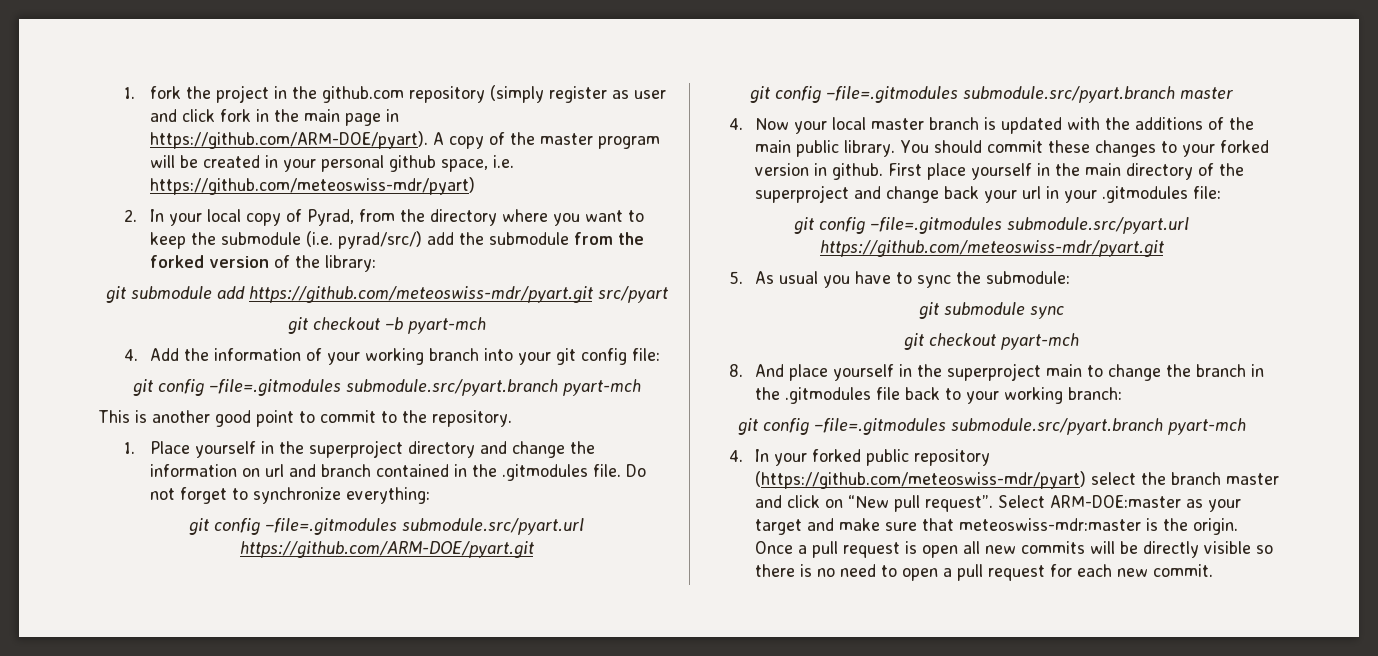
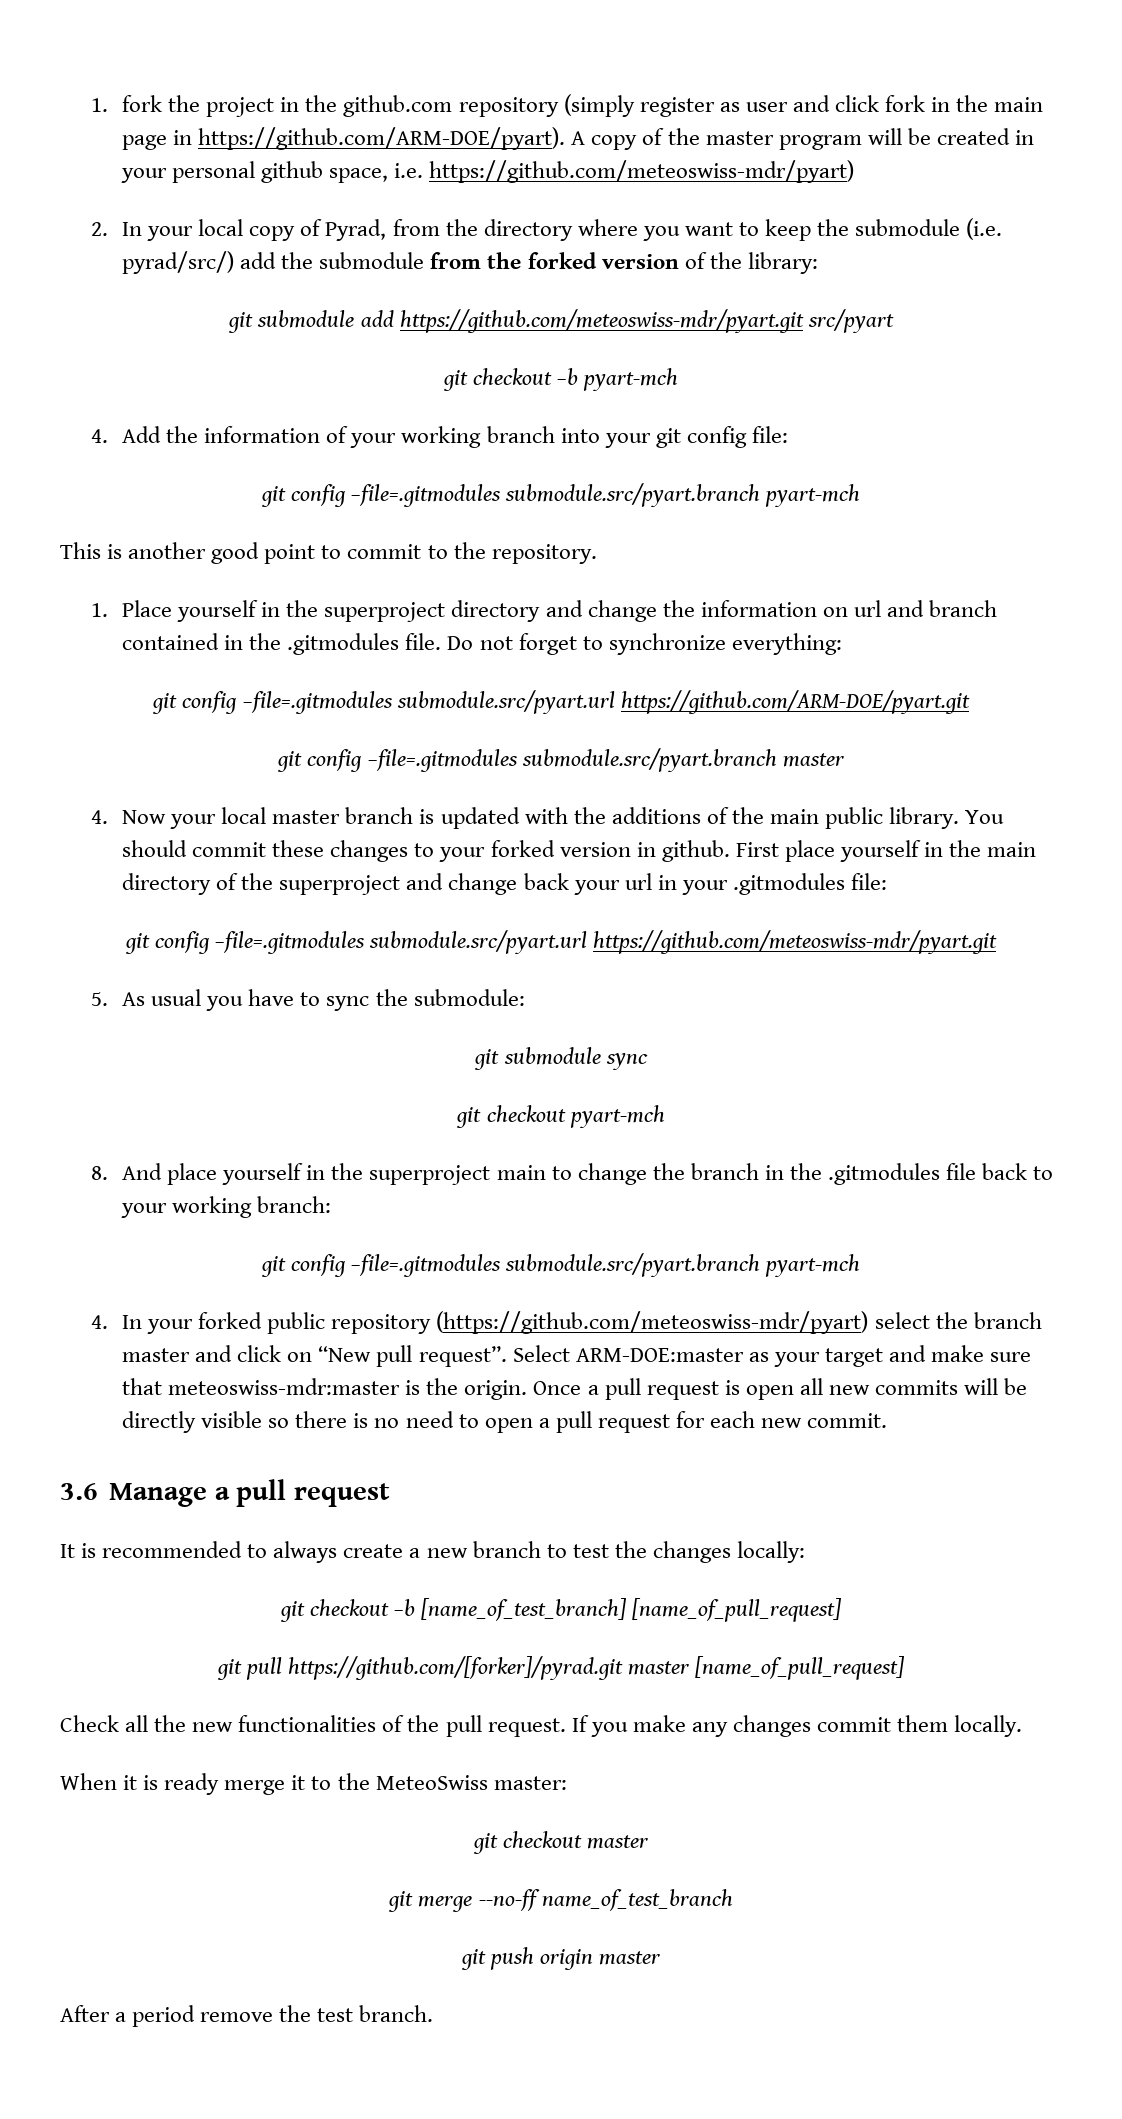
+ 3.6 Manage a pull request
+ It is recommended to always create a new branch to test the changes locally:
+ git checkout –b [name_of_test_branch] [name_of_pull_request]
+ git pull https://github.com/[forker]/pyrad.git master [name_of_pull_request]
+ Check all the new functionalities of the pull request. If you make any changes commit them locally.
+ When it is ready merge it to the MeteoSwiss master:
+ git checkout master
+ git merge --no-ff name_of_test_branch
+ git push origin master
+ After a period remove the test branch.

